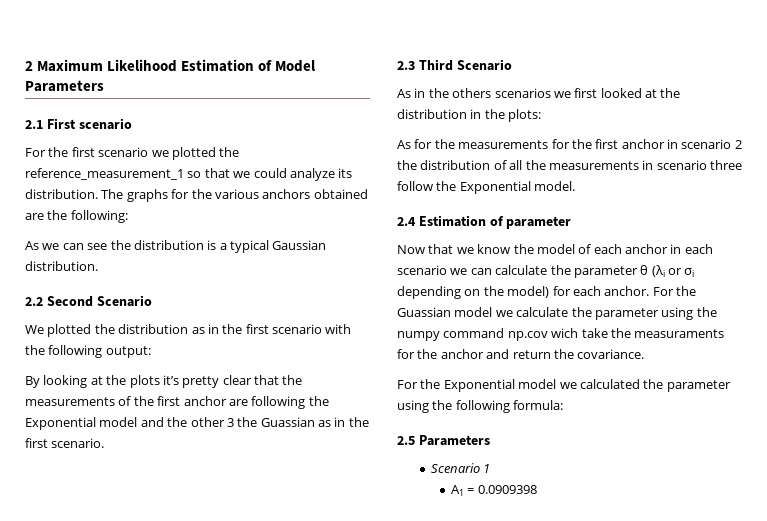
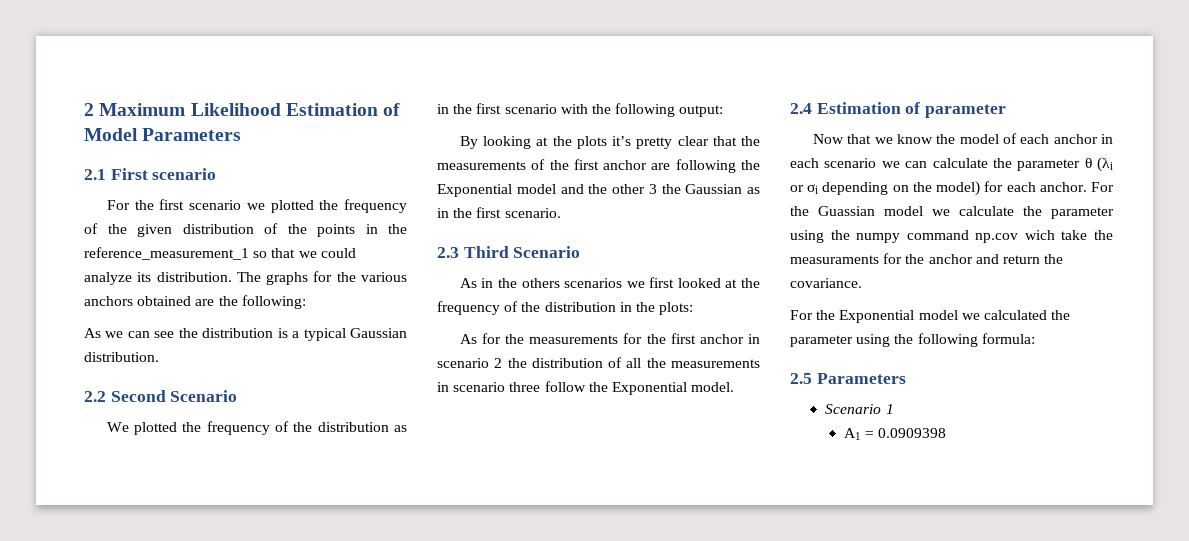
- For the first scenario we plotted the reference_measurement_1 so that we could analyze its distribution.
+ For the first scenario we plotted the frequency of the given distribution of the points in the reference_measurement_1 so that we could analyze its distribution.
- We plotted the distribution as in the first scenario with the following output:
+ We plotted the frequency of the distribution as in the first scenario with the following output:
- By looking at the plots it’s pretty clear that the measurements of the first anchor are following the Exponential model and the other 3 the Guassian as in the first scenario.
+ By looking at the plots it’s pretty clear that the measurements of the first anchor are following the Exponential model and the other 3 the Gaussian as in the first scenario.
- As in the others scenarios we first looked at the distribution in the plots:
+ As in the others scenarios we first looked at the frequency of the distribution in the plots:

